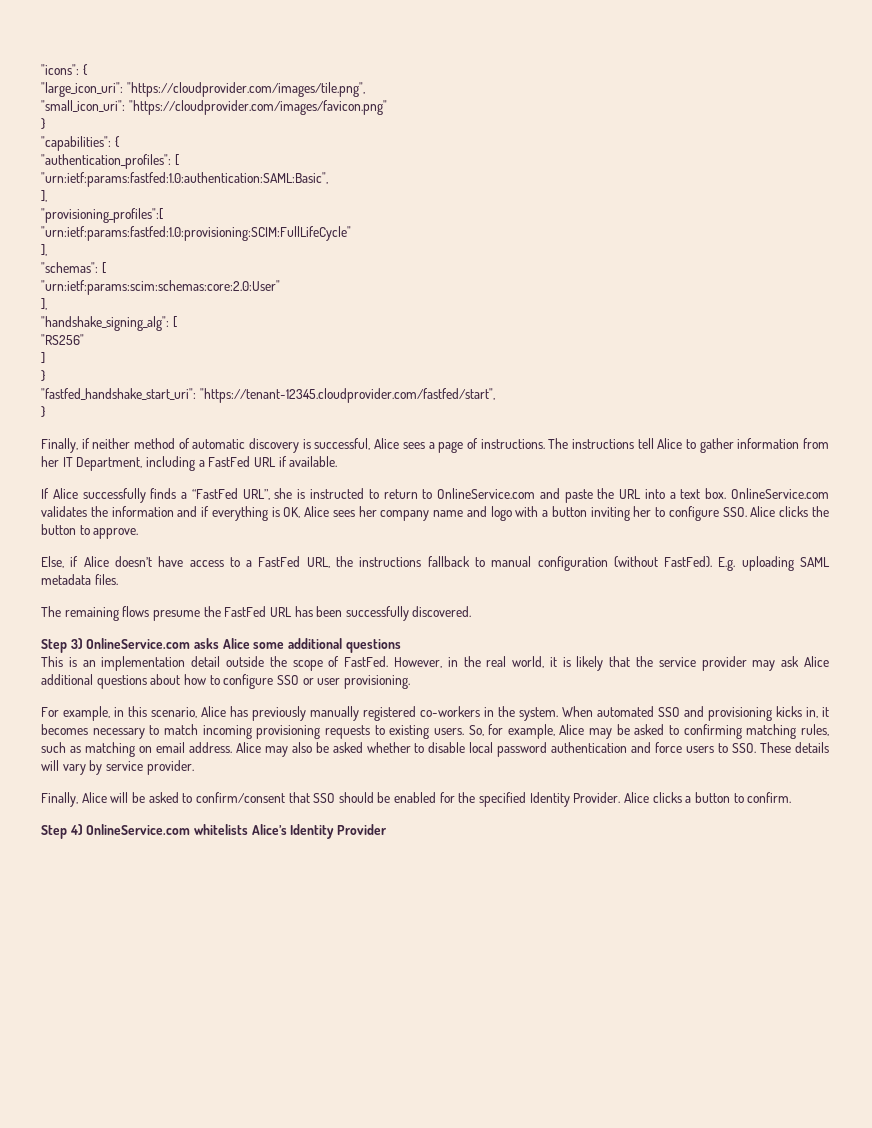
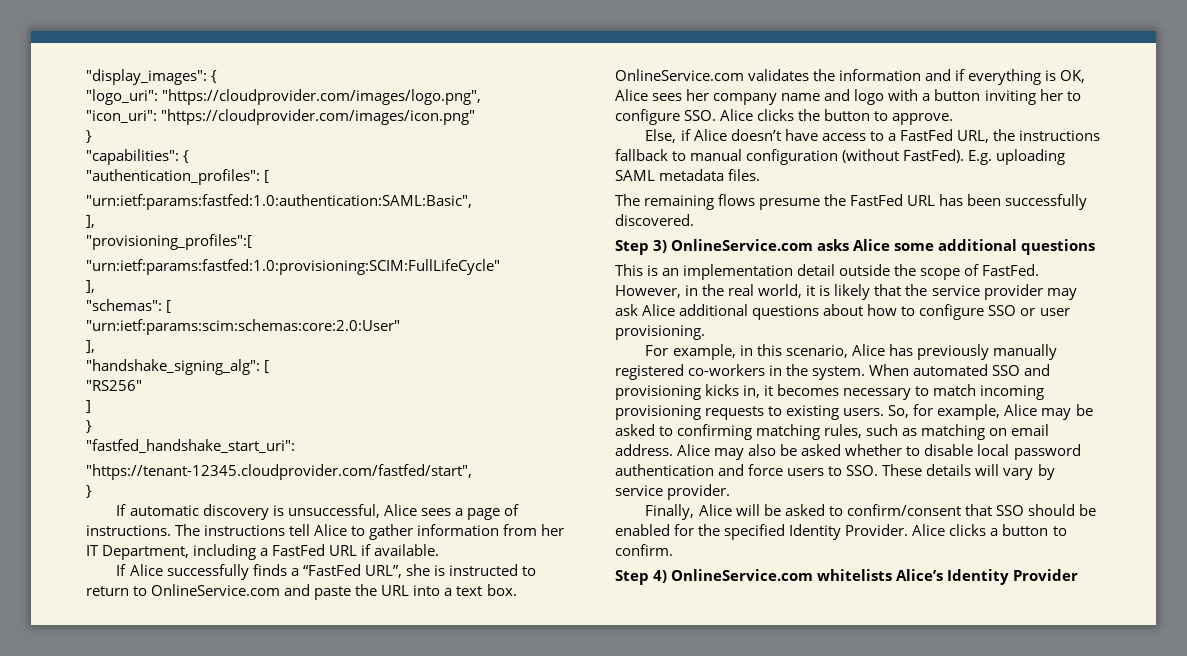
- "icons": {
- "large_icon_uri": "https://cloudprovider.com/images/tile.png",
- "small_icon_uri": "https://cloudprovider.com/images/favicon.png"
+ "display_images": {
+ "logo_uri": "https://cloudprovider.com/images/logo.png",
+ "icon_uri": "https://cloudprovider.com/images/icon.png"
- "fastfed_handshake_start_uri": "https://tenant-12345.cloudprovider.com/fastfed/start",
+ "fastfed_handshake_start_uri":
+ "https://tenant-12345.cloudprovider.com/fastfed/start",
- Finally, if neither method of automatic discovery is successful, Alice sees a page of instructions.
+ If automatic discovery is unsuccessful, Alice sees a page of instructions.

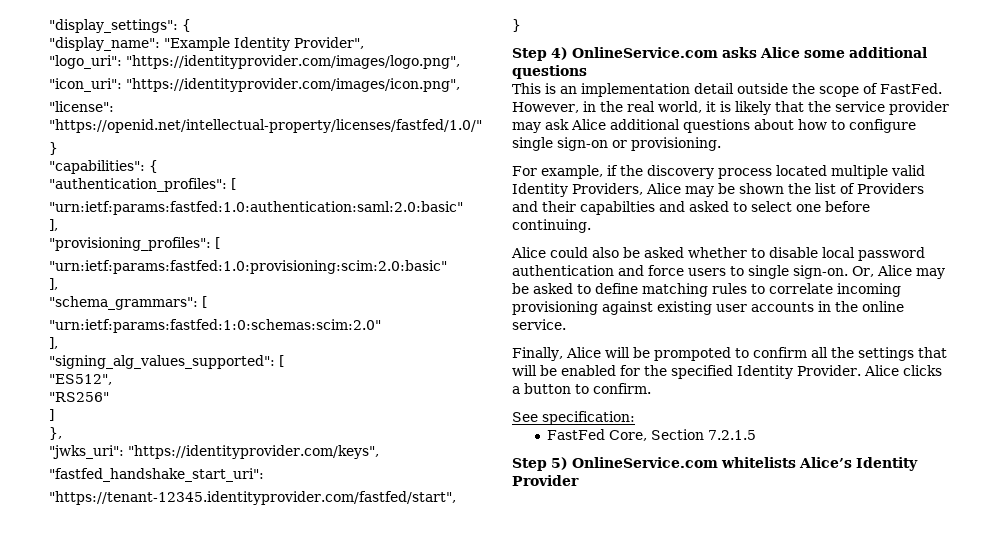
- "display_images": {
+ "display_settings": {
+ "display_name": "Example Identity Provider",
- "logo_uri": "https://cloudprovider.com/images/logo.png",
+ "logo_uri": "https://identityprovider.com/images/logo.png",
- "icon_uri": "https://cloudprovider.com/images/icon.png"
+ "icon_uri": "https://identityprovider.com/images/icon.png",
+ "license": "https://openid.net/intellectual-property/licenses/fastfed/1.0/"
- "urn:ietf:params:fastfed:1.0:authentication:SAML:Basic",
+ "urn:ietf:params:fastfed:1.0:authentication:saml:2.0:basic"
  ],
- "provisioning_profiles":[
- "urn:ietf:params:fastfed:1.0:provisioning:SCIM:FullLifeCycle"
+ "provisioning_profiles": [
+ "urn:ietf:params:fastfed:1.0:provisioning:scim:2.0:basic"
  ],
- "schemas": [
- "urn:ietf:params:scim:schemas:core:2.0:User"
+ "schema_grammars": [
+ "urn:ietf:params:fastfed:1:0:schemas:scim:2.0"
  ],
- "handshake_signing_alg": [
+ "signing_alg_values_supported": [
+ "ES512",
  ]
- }
+ },
+ "jwks_uri": "https://identityprovider.com/keys",
- "https://tenant-12345.cloudprovider.com/fastfed/start",
+ "https://tenant-12345.identityprovider.com/fastfed/start",
  }
- If automatic discovery is unsuccessful, Alice sees a page of instructions. The instructions tell Alice to gather information from her IT Department, including a FastFed URL if available.
- If Alice successfully finds a “FastFed URL”, she is instructed to return to OnlineService.com and paste the URL into a text box. OnlineService.com validates the information and if everything is OK, Alice sees her company name and logo with a button inviting her to configure SSO. Alice clicks the button to approve.
- Else, if Alice doesn’t have access to a FastFed URL, the instructions fallback to manual configuration (without FastFed). E.g. uploading SAML metadata files.
- The remaining flows presume the FastFed URL has been successfully discovered.
- Step 3) OnlineService.com asks Alice some additional questions
+ Step 4) OnlineService.com asks Alice some additional questions
- However, in the real world, it is likely that the service provider may ask Alice additional questions about how to configure SSO or user provisioning.
+ However, in the real world, it is likely that the service provider may ask Alice additional questions about how to configure single sign-on or provisioning.
- For example, in this scenario, Alice has previously manually registered co-workers in the system. When automated SSO and provisioning kicks in, it becomes necessary to match incoming provisioning requests to existing users. So, for example, Alice may be asked to confirming matching rules, such as matching on email address. Alice may also be asked whether to disable local password authentication and force users to SSO. These details will vary by service provider.
- Finally, Alice will be asked to confirm/consent that SSO should be enabled for the specified Identity Provider.
+ For example, if the discovery process located multiple valid Identity Providers, Alice may be shown the list of Providers and their capabilties and asked to select one before continuing.
+ Alice could also be asked whether to disable local password authentication and force users to single sign-on. Or, Alice may be asked to define matching rules to correlate incoming provisioning against existing user accounts in the online service.
+ Finally, Alice will be prompoted to confirm all the settings that will be enabled for the specified Identity Provider.
- Step 4) OnlineService.com whitelists Alice’s Identity Provider
+ See specification:
+ FastFed Core, Section 7.2.1.5
+ Step 5) OnlineService.com whitelists Alice’s Identity Provider

